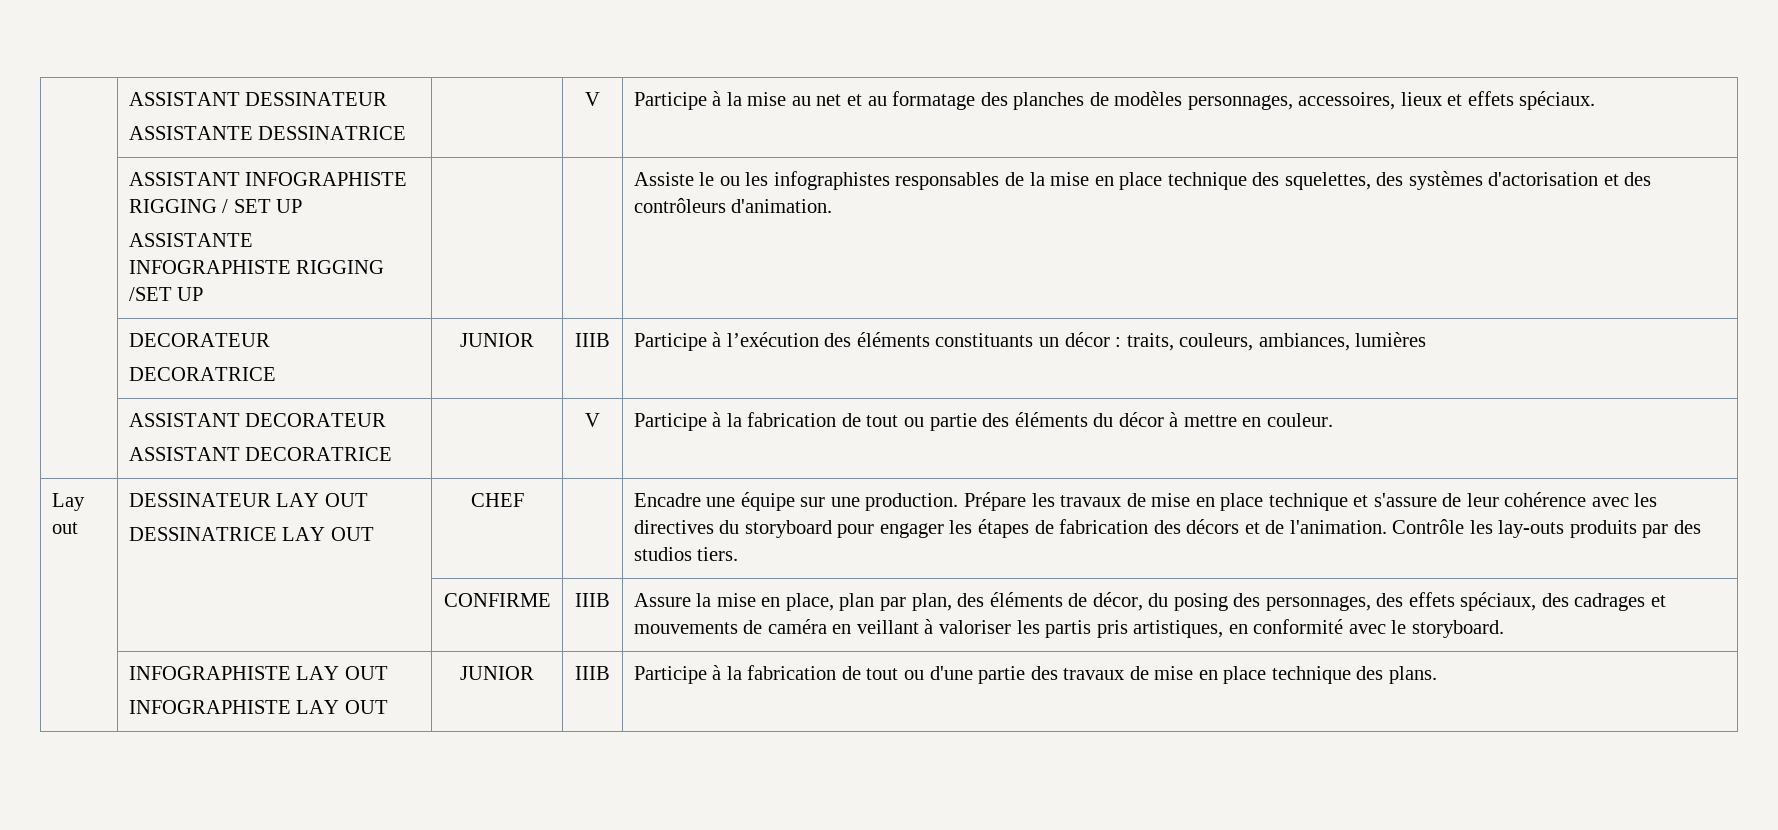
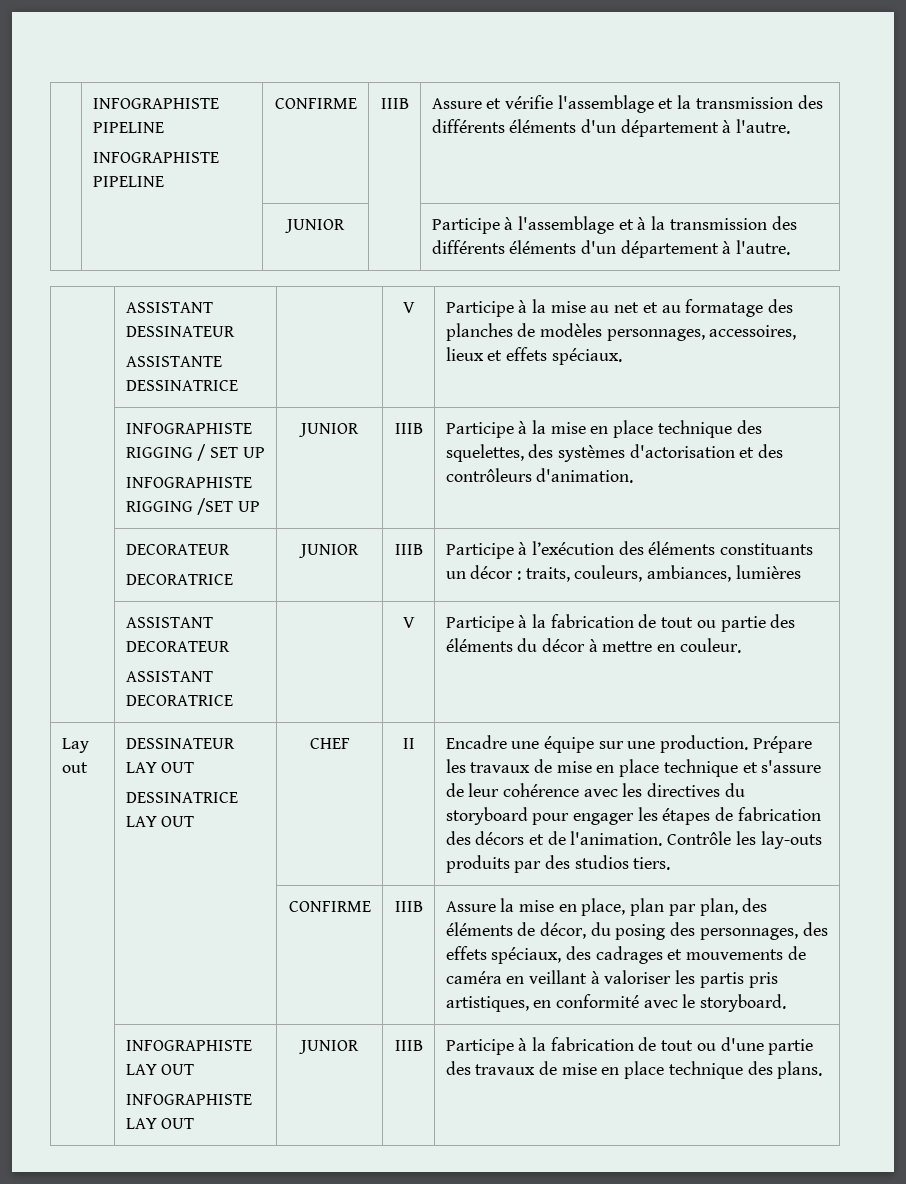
+ | INFOGRAPHISTE PIPELINE
+ INFOGRAPHISTE PIPELINE | CONFIRME | IIIB | Assure et vérifie l'assemblage et la transmission des différents éléments d'un département à l'autre.
+ | | JUNIOR | | Participe à l'assemblage et à la transmission des différents éléments d'un département à l'autre.
- | ASSISTANT INFOGRAPHISTE RIGGING / SET UP
- ASSISTANTE INFOGRAPHISTE RIGGING /SET UP | | | Assiste le ou les infographistes responsables de la mise en place technique des squelettes, des systèmes d'actorisation et des contrôleurs d'animation.
+ | INFOGRAPHISTE RIGGING / SET UP
+ INFOGRAPHISTE RIGGING /SET UP | JUNIOR | IIIB | Participe à la mise en place technique des squelettes, des systèmes d'actorisation et des contrôleurs d'animation.
+ II

